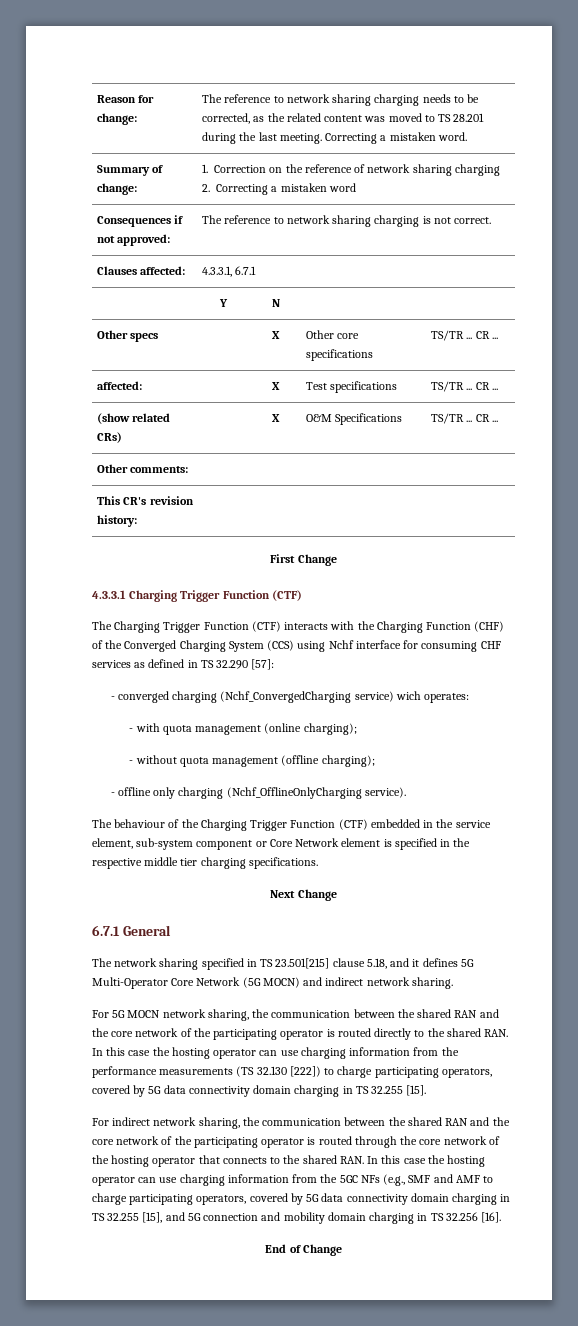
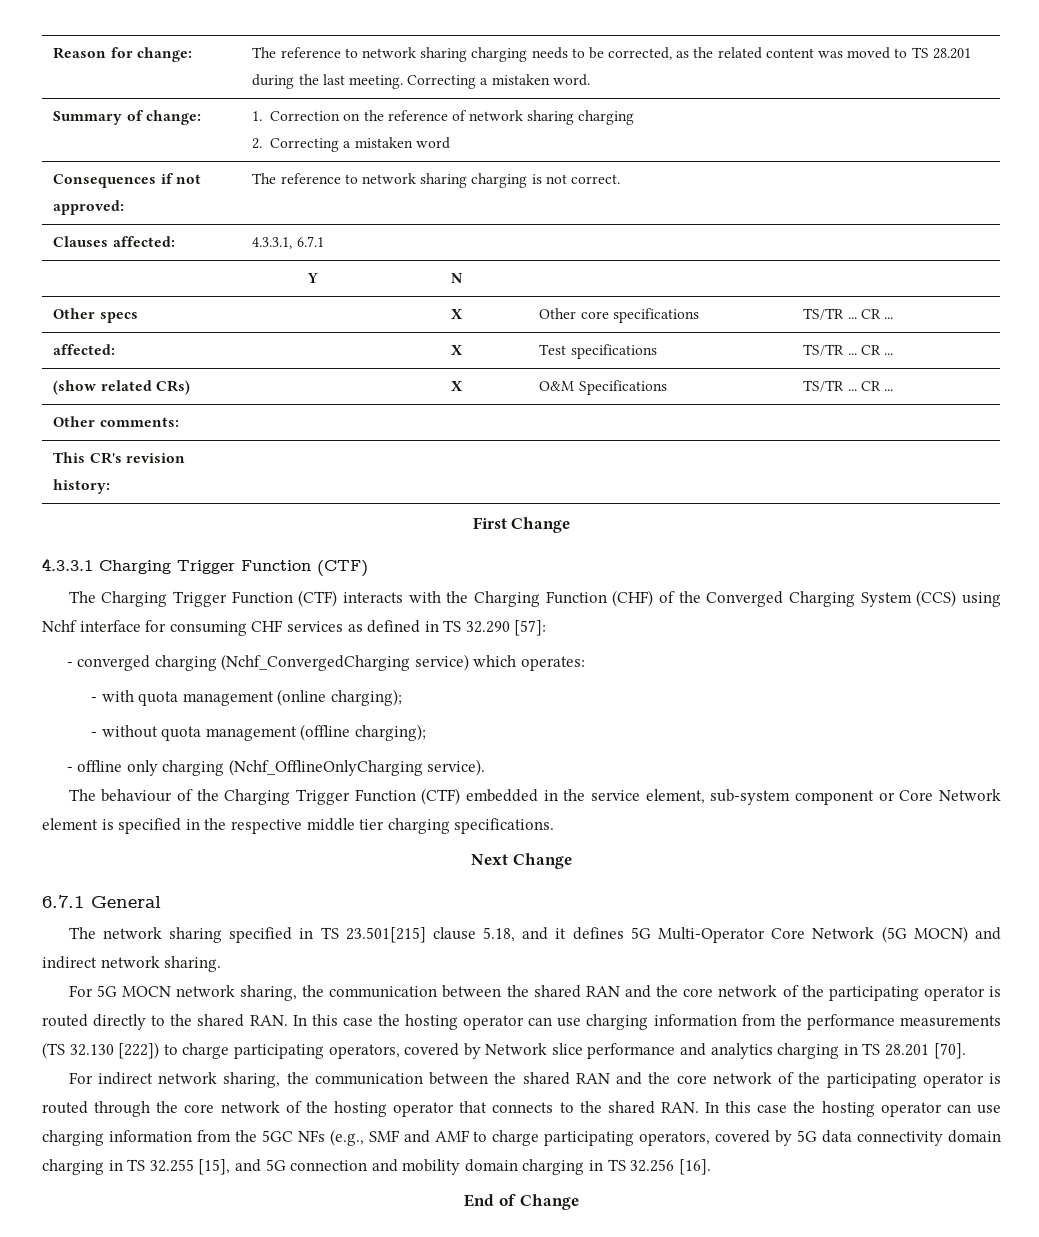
- - converged charging (Nchf_ConvergedCharging service) wich operates:
+ - converged charging (Nchf_ConvergedCharging service) which operates:
- For 5G MOCN network sharing, the communication between the shared RAN and the core network of the participating operator is routed directly to the shared RAN. In this case the hosting operator can use charging information from the performance measurements (TS 32.130 [222]) to charge participating operators, covered by 5G data connectivity domain charging in TS 32.255 [15].
+ For 5G MOCN network sharing, the communication between the shared RAN and the core network of the participating operator is routed directly to the shared RAN. In this case the hosting operator can use charging information from the performance measurements (TS 32.130 [222]) to charge participating operators, covered by Network slice performance and analytics charging in TS 28.201 [70].

